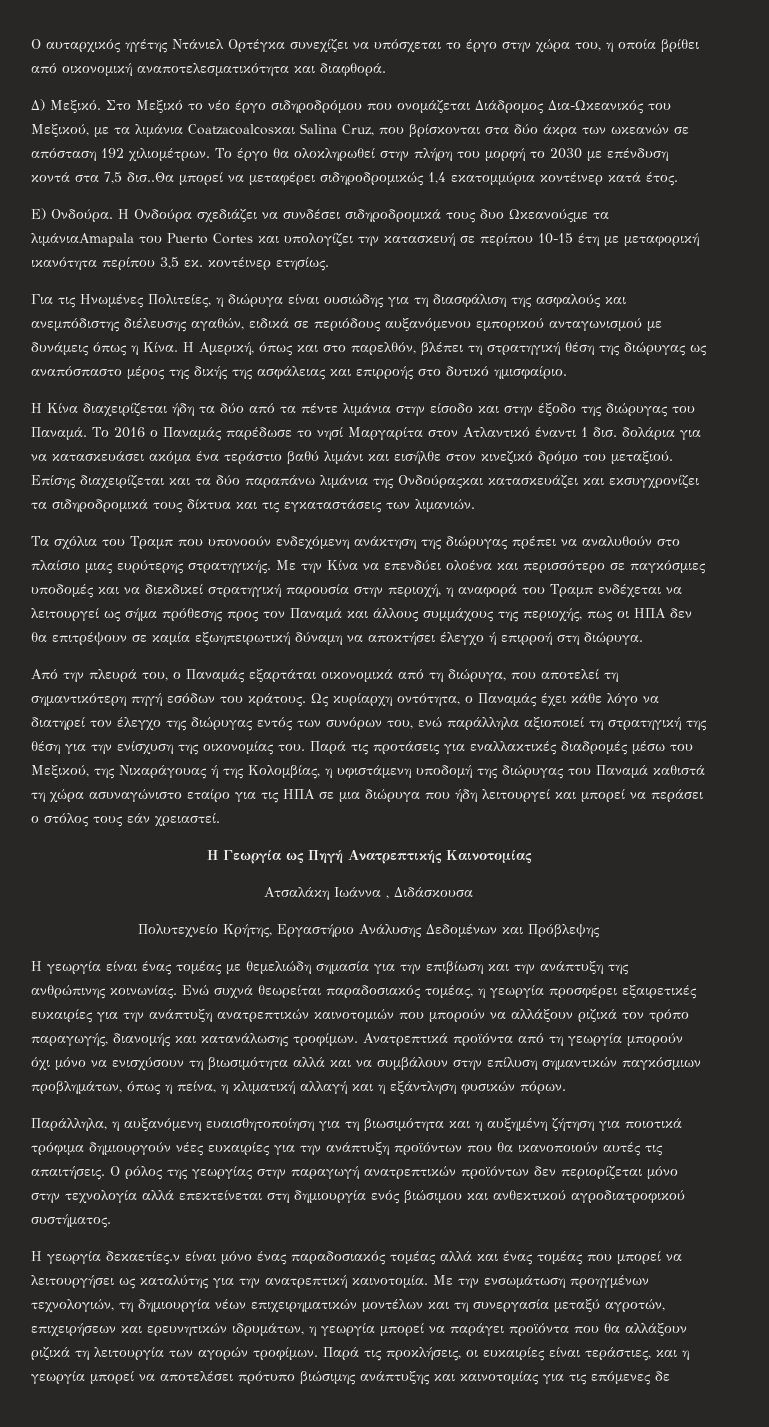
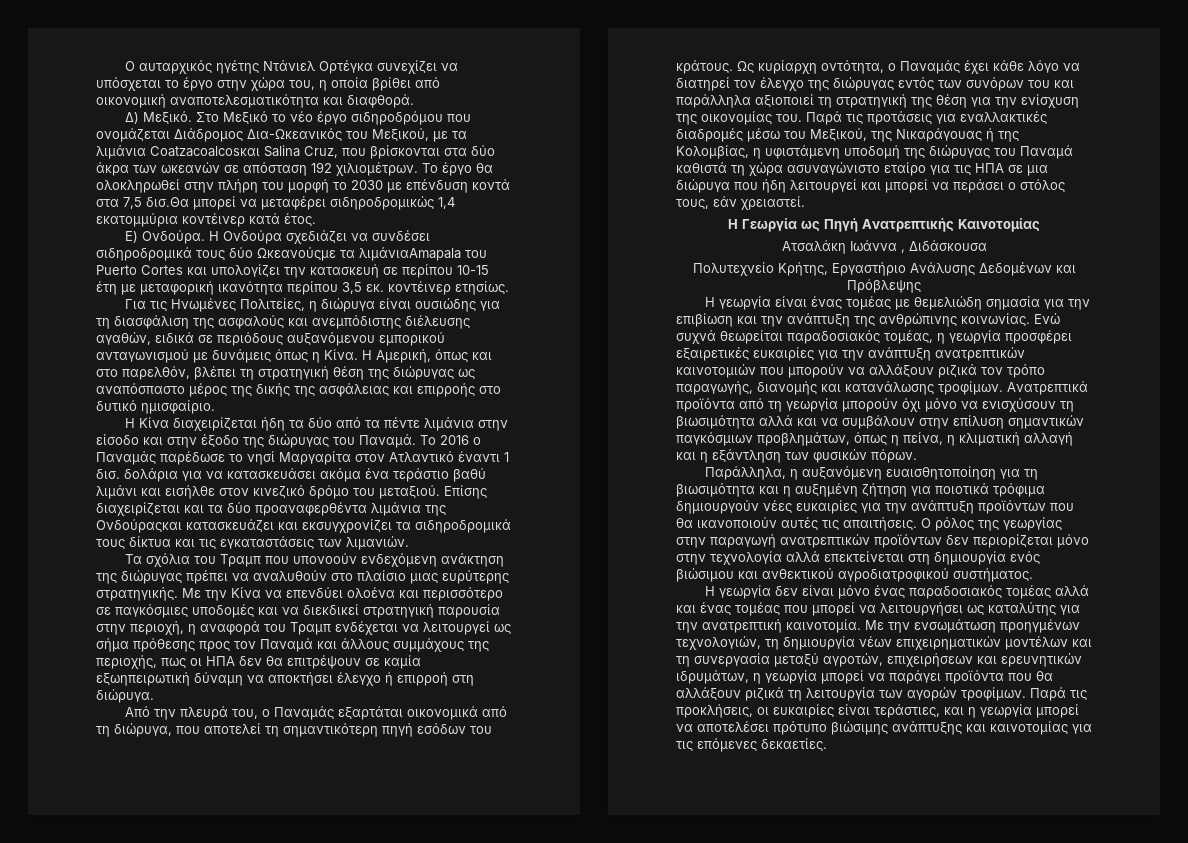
- Το έργο θα ολοκληρωθεί στην πλήρη του μορφή το 2030 με επένδυση κοντά στα 7,5 δισ..Θα μπορεί να μεταφέρει σιδηροδρομικώς 1,4 εκατομμύρια κοντέινερ κατά έτος.
+ Το έργο θα ολοκληρωθεί στην πλήρη του μορφή το 2030 με επένδυση κοντά στα 7,5 δισ.Θα μπορεί να μεταφέρει σιδηροδρομικώς 1,4 εκατομμύρια κοντέινερ κατά έτος.
- Η Ονδούρα σχεδιάζει να συνδέσει σιδηροδρομικά τους δυο Ωκεανούςμε τα λιμάνιαAmapala του Puerto Cortes και υπολογίζει την κατασκευή σε περίπου 10-15 έτη με μεταφορική ικανότητα περίπου 3,5 εκ. κοντέινερ ετησίως.
+ Η Ονδούρα σχεδιάζει να συνδέσει σιδηροδρομικά τους δύο Ωκεανούςμε τα λιμάνιαAmapala του Puerto Cortes και υπολογίζει την κατασκευή σε περίπου 10-15 έτη με μεταφορική ικανότητα περίπου 3,5 εκ. κοντέινερ ετησίως.
- Επίσης διαχειρίζεται και τα δύο παραπάνω λιμάνια της Ονδούραςκαι κατασκευάζει και εκσυγχρονίζει τα σιδηροδρομικά τους δίκτυα και τις εγκαταστάσεις των λιμανιών.
+ Επίσης διαχειρίζεται και τα δύο προαναφερθέντα λιμάνια της Ονδούραςκαι κατασκευάζει και εκσυγχρονίζει τα σιδηροδρομικά τους δίκτυα και τις εγκαταστάσεις των λιμανιών.
- Ως κυρίαρχη οντότητα, ο Παναμάς έχει κάθε λόγο να διατηρεί τον έλεγχο της διώρυγας εντός των συνόρων του, ενώ παράλληλα αξιοποιεί τη στρατηγική της θέση για την ενίσχυση της οικονομίας του.
+ Ως κυρίαρχη οντότητα, ο Παναμάς έχει κάθε λόγο να διατηρεί τον έλεγχο της διώρυγας εντός των συνόρων του και παράλληλα αξιοποιεί τη στρατηγική της θέση για την ενίσχυση της οικονομίας του.
- Παρά τις προτάσεις για εναλλακτικές διαδρομές μέσω του Μεξικού, της Νικαράγουας ή της Κολομβίας, η υφιστάμενη υποδομή της διώρυγας του Παναμά καθιστά τη χώρα ασυναγώνιστο εταίρο για τις ΗΠΑ σε μια διώρυγα που ήδη λειτουργεί και μπορεί να περάσει ο στόλος τους εάν χρειαστεί.
+ Παρά τις προτάσεις για εναλλακτικές διαδρομές μέσω του Μεξικού, της Νικαράγουας ή της Κολομβίας, η υφιστάμενη υποδομή της διώρυγας του Παναμά καθιστά τη χώρα ασυναγώνιστο εταίρο για τις ΗΠΑ σε μια διώρυγα που ήδη λειτουργεί και μπορεί να περάσει ο στόλος τους, εάν χρειαστεί.
- Ανατρεπτικά προϊόντα από τη γεωργία μπορούν όχι μόνο να ενισχύσουν τη βιωσιμότητα αλλά και να συμβάλουν στην επίλυση σημαντικών παγκόσμιων προβλημάτων, όπως η πείνα, η κλιματική αλλαγή και η εξάντληση φυσικών πόρων.
+ Ανατρεπτικά προϊόντα από τη γεωργία μπορούν όχι μόνο να ενισχύσουν τη βιωσιμότητα αλλά και να συμβάλουν στην επίλυση σημαντικών παγκόσμιων προβλημάτων, όπως η πείνα, η κλιματική αλλαγή και η εξάντληση των φυσικών πόρων.
- Η γεωργία δεκαετίες.ν είναι μόνο ένας παραδοσιακός τομέας αλλά και ένας τομέας που μπορεί να λειτουργήσει ως καταλύτης για την ανατρεπτική καινοτομία.
+ Η γεωργία δεν είναι μόνο ένας παραδοσιακός τομέας αλλά και ένας τομέας που μπορεί να λειτουργήσει ως καταλύτης για την ανατρεπτική καινοτομία.
- Παρά τις προκλήσεις, οι ευκαιρίες είναι τεράστιες, και η γεωργία μπορεί να αποτελέσει πρότυπο βιώσιμης ανάπτυξης και καινοτομίας για τις επόμενες δε
+ Παρά τις προκλήσεις, οι ευκαιρίες είναι τεράστιες, και η γεωργία μπορεί να αποτελέσει πρότυπο βιώσιμης ανάπτυξης και καινοτομίας για τις επόμενες δεκαετίες.

